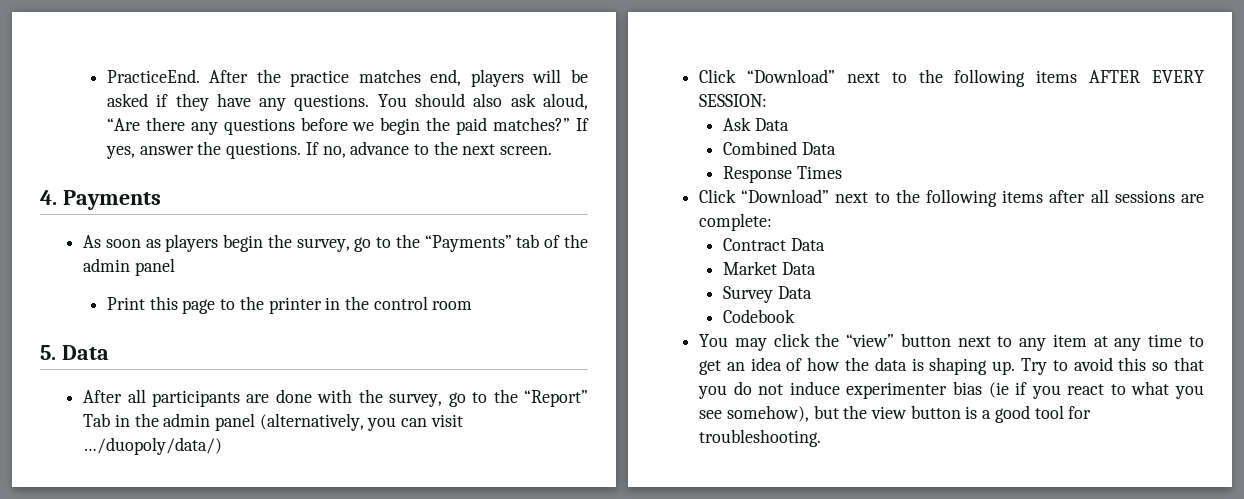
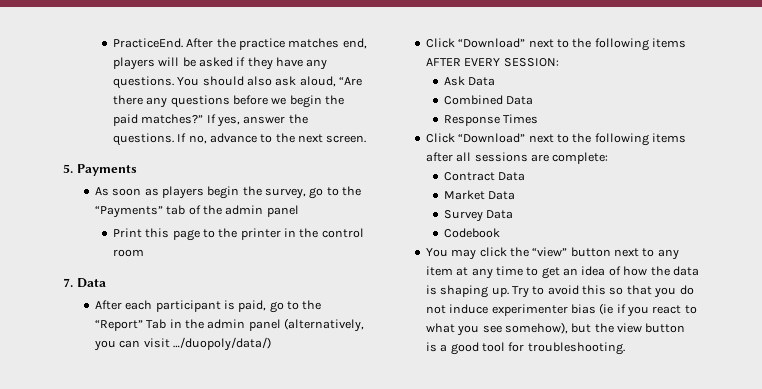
- 4. Payments
+ 5. Payments
- 5. Data
+ 7. Data
- After all participants are done with the survey, go to the “Report” Tab in the admin panel (alternatively, you can visit …/duopoly/data/)
+ After each participant is paid, go to the “Report” Tab in the admin panel (alternatively, you can visit …/duopoly/data/)

